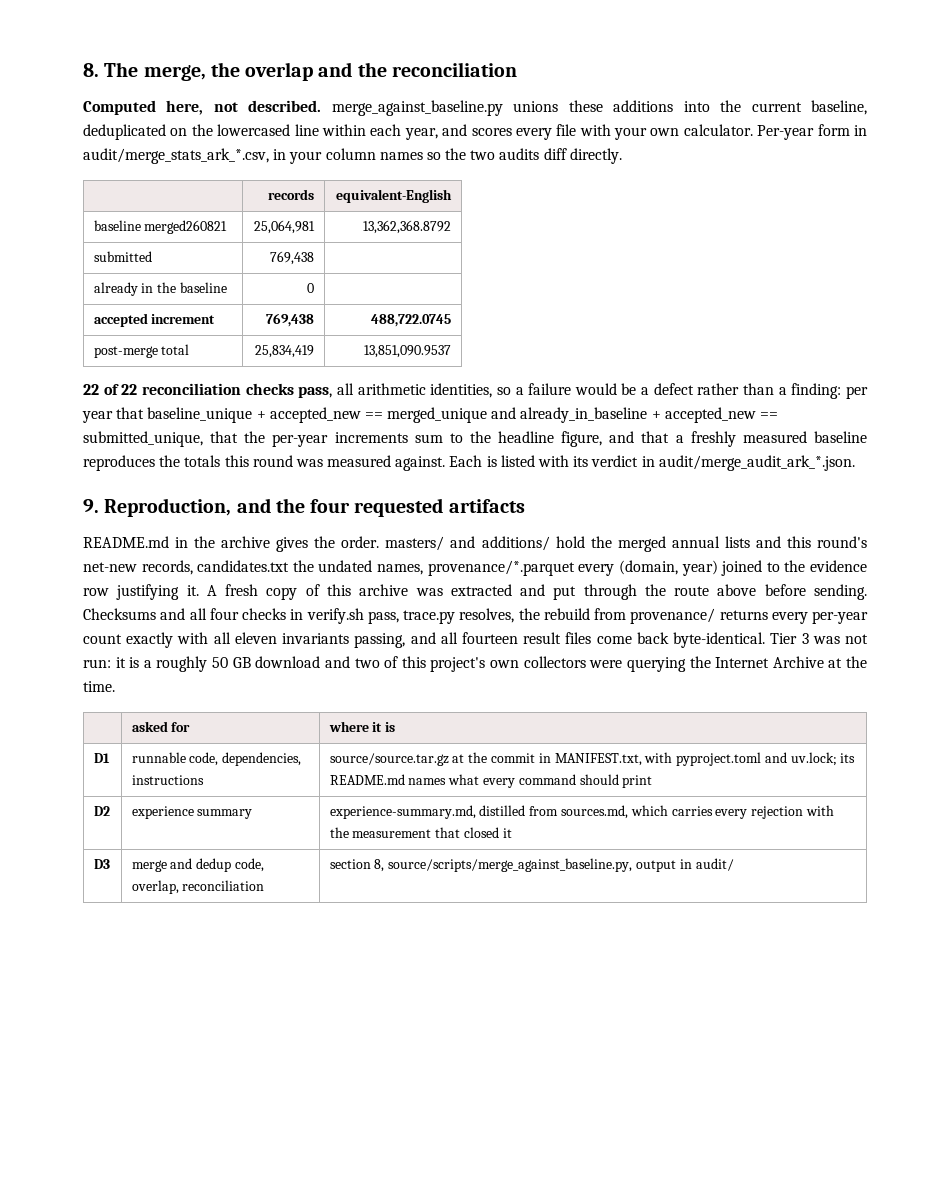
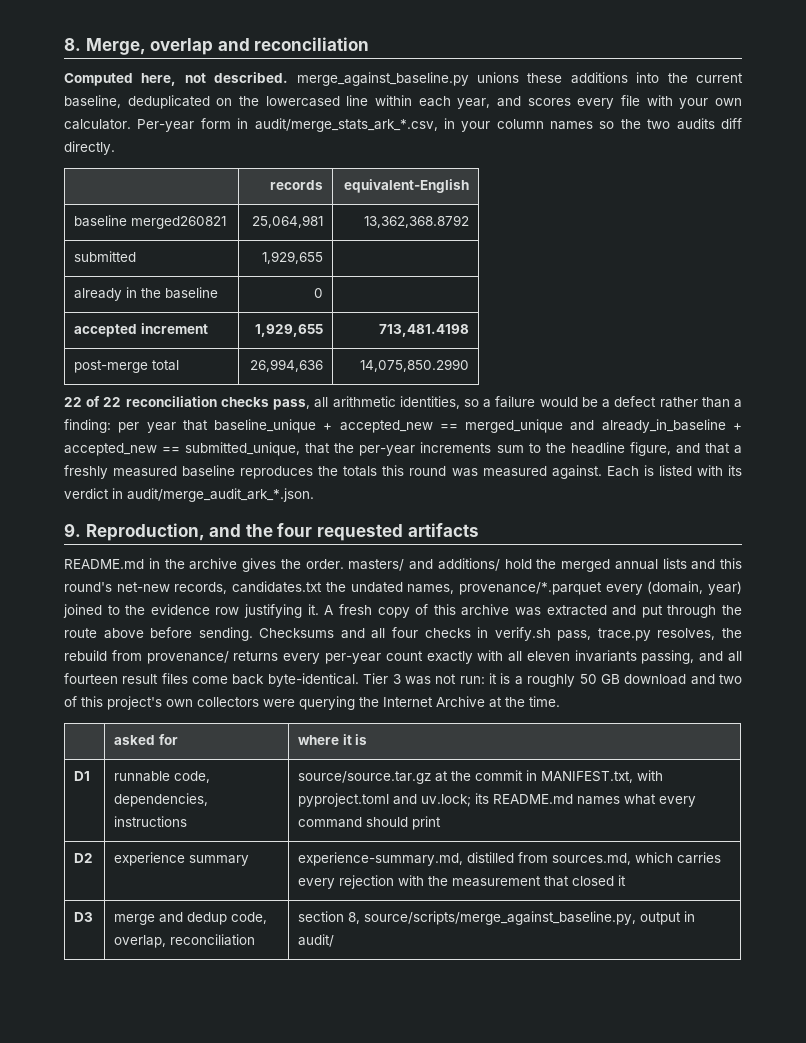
- 8. The merge, the overlap and the reconciliation
+ 8. Merge, overlap and reconciliation
- submitted | 769,438 |
+ submitted | 1,929,655 |
- accepted increment | 769,438 | 488,722.0745
+ accepted increment | 1,929,655 | 713,481.4198
- post-merge total | 25,834,419 | 13,851,090.9537
+ post-merge total | 26,994,636 | 14,075,850.2990

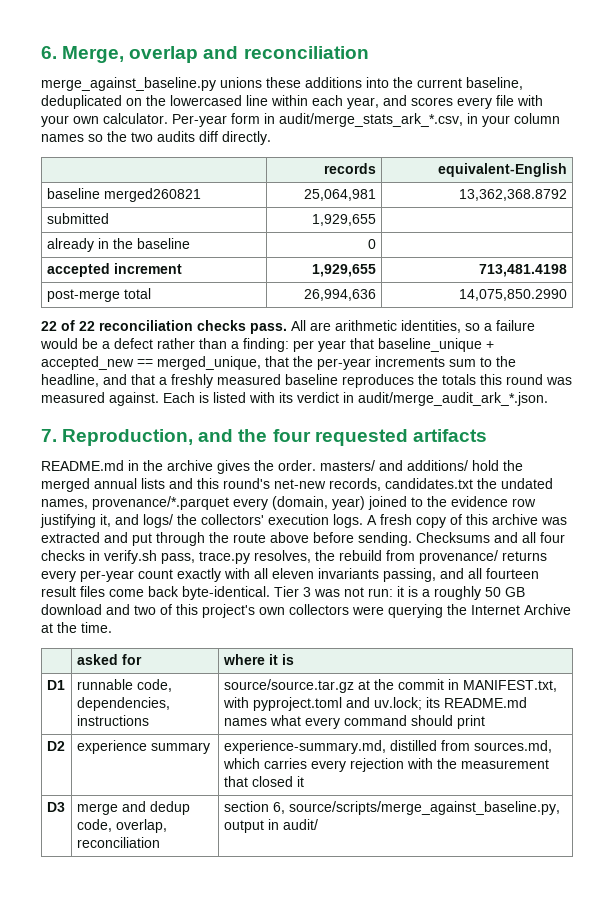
- 8. Merge, overlap and reconciliation
+ 6. Merge, overlap and reconciliation
- Computed here, not described. merge_against_baseline.py unions these additions into the current baseline, deduplicated on the lowercased line within each year, and scores every file with your own calculator.
+ merge_against_baseline.py unions these additions into the current baseline, deduplicated on the lowercased line within each year, and scores every file with your own calculator.
- 22 of 22 reconciliation checks pass, all arithmetic identities, so a failure would be a defect rather than a finding: per year that baseline_unique + accepted_new == merged_unique and already_in_baseline + accepted_new == submitted_unique, that the per-year increments sum to the headline figure, and that a freshly measured baseline reproduces the totals this round was measured against.
+ 22 of 22 reconciliation checks pass. All are arithmetic identities, so a failure would be a defect rather than a finding: per year that baseline_unique + accepted_new == merged_unique, that the per-year increments sum to the headline, and that a freshly measured baseline reproduces the totals this round was measured against.
- 9. Reproduction, and the four requested artifacts
+ 7. Reproduction, and the four requested artifacts
- README.md in the archive gives the order. masters/ and additions/ hold the merged annual lists and this round's net-new records, candidates.txt the undated names, provenance/*.parquet every (domain, year) joined to the evidence row justifying it.
+ README.md in the archive gives the order. masters/ and additions/ hold the merged annual lists and this round's net-new records, candidates.txt the undated names, provenance/*.parquet every (domain, year) joined to the evidence row justifying it, and logs/ the collectors' execution logs.
- D3 | merge and dedup code, overlap, reconciliation | section 8, source/scripts/merge_against_baseline.py, output in audit/
+ D3 | merge and dedup code, overlap, reconciliation | section 6, source/scripts/merge_against_baseline.py, output in audit/

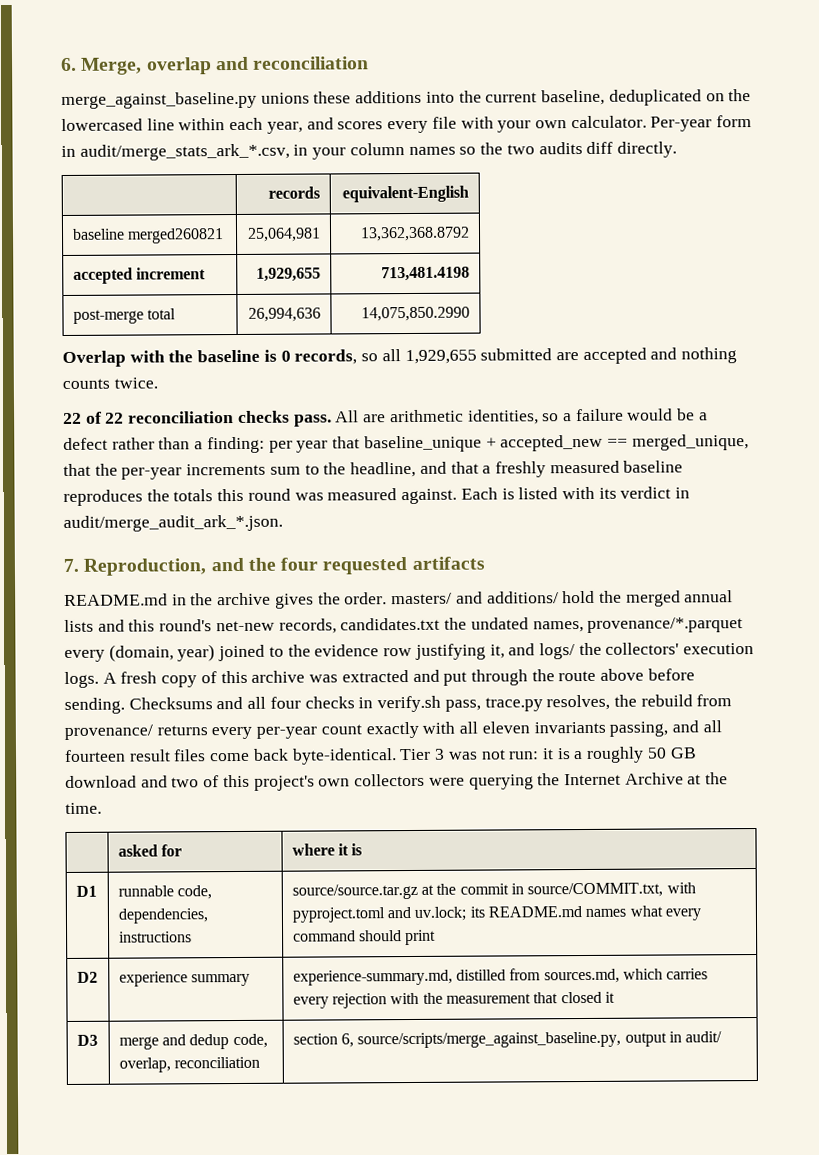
- submitted | 1,929,655 |
- already in the baseline | 0 |
+ Overlap with the baseline is 0 records, so all 1,929,655 submitted are accepted and nothing counts twice.
- D1 | runnable code, dependencies, instructions | source/source.tar.gz at the commit in MANIFEST.txt, with pyproject.toml and uv.lock; its README.md names what every command should print
+ D1 | runnable code, dependencies, instructions | source/source.tar.gz at the commit in source/COMMIT.txt, with pyproject.toml and uv.lock; its README.md names what every command should print

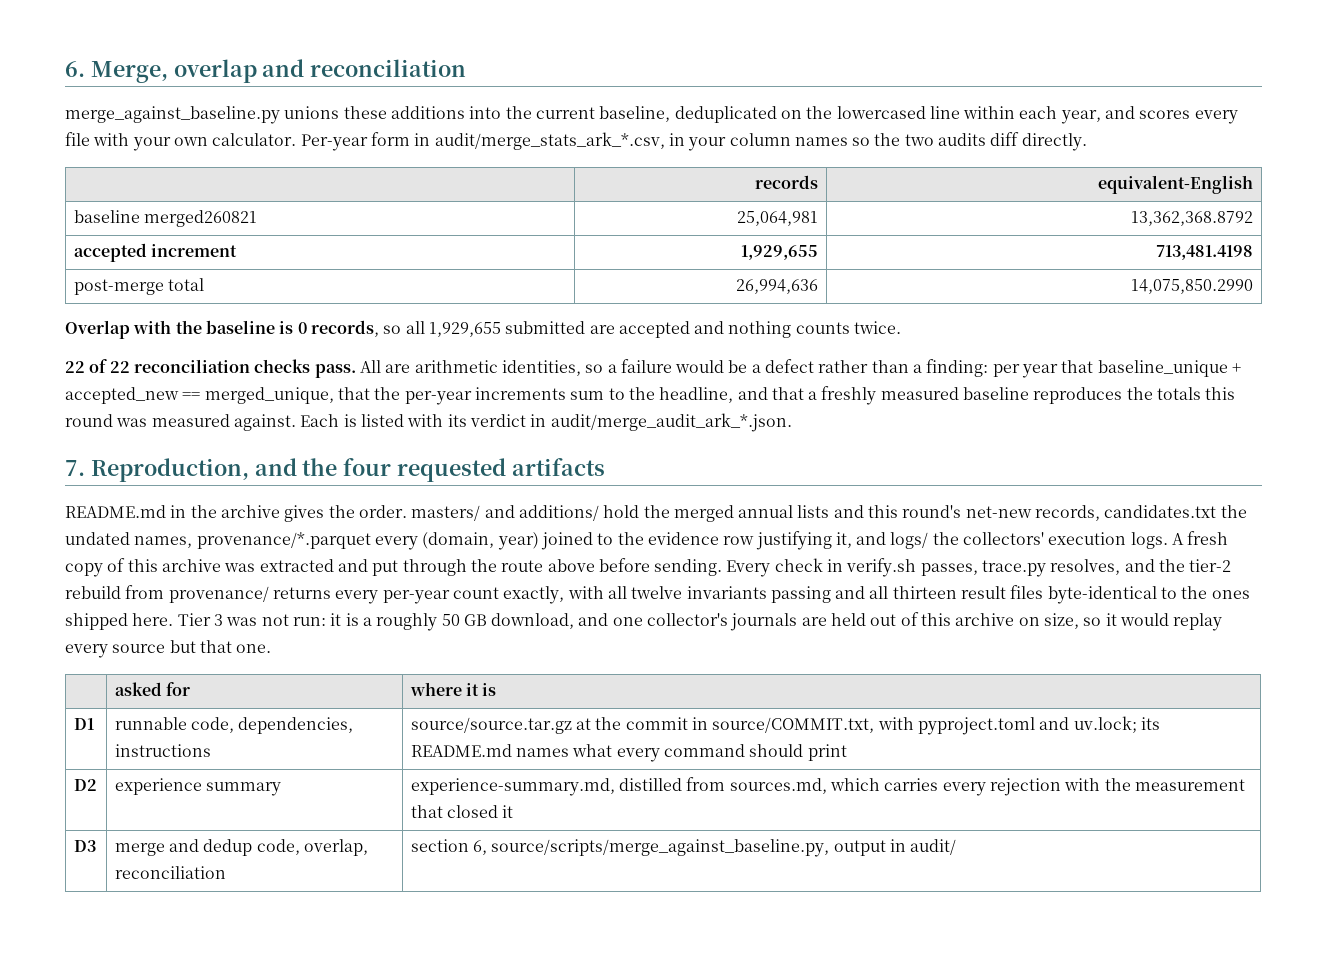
- Checksums and all four checks in verify.sh pass, trace.py resolves, the rebuild from provenance/ returns every per-year count exactly with all eleven invariants passing, and all fourteen result files come back byte-identical.
+ Every check in verify.sh passes, trace.py resolves, and the tier-2 rebuild from provenance/ returns every per-year count exactly, with all twelve invariants passing and all thirteen result files byte-identical to the ones shipped here.
- Tier 3 was not run: it is a roughly 50 GB download and two of this project's own collectors were querying the Internet Archive at the time.
+ Tier 3 was not run: it is a roughly 50 GB download, and one collector's journals are held out of this archive on size, so it would replay every source but that one.

